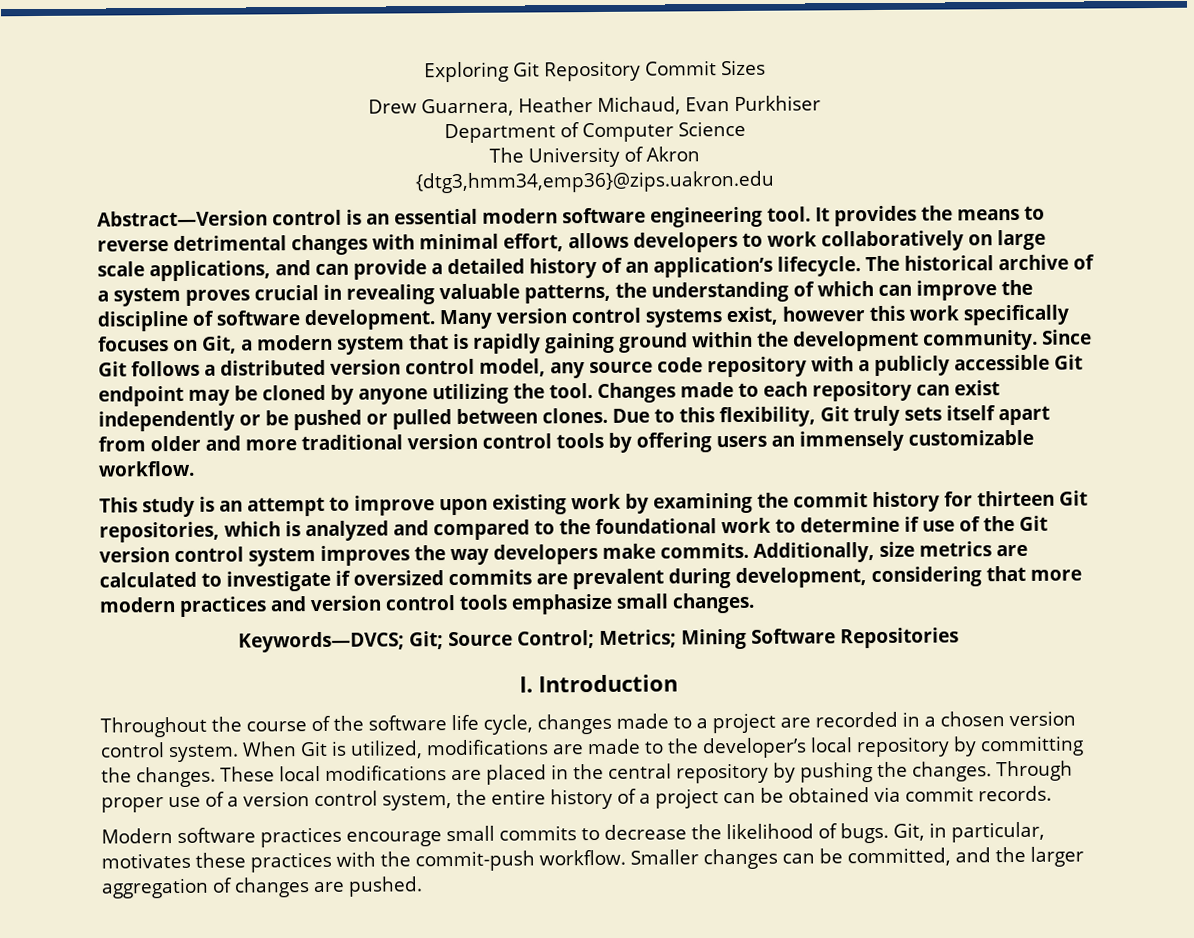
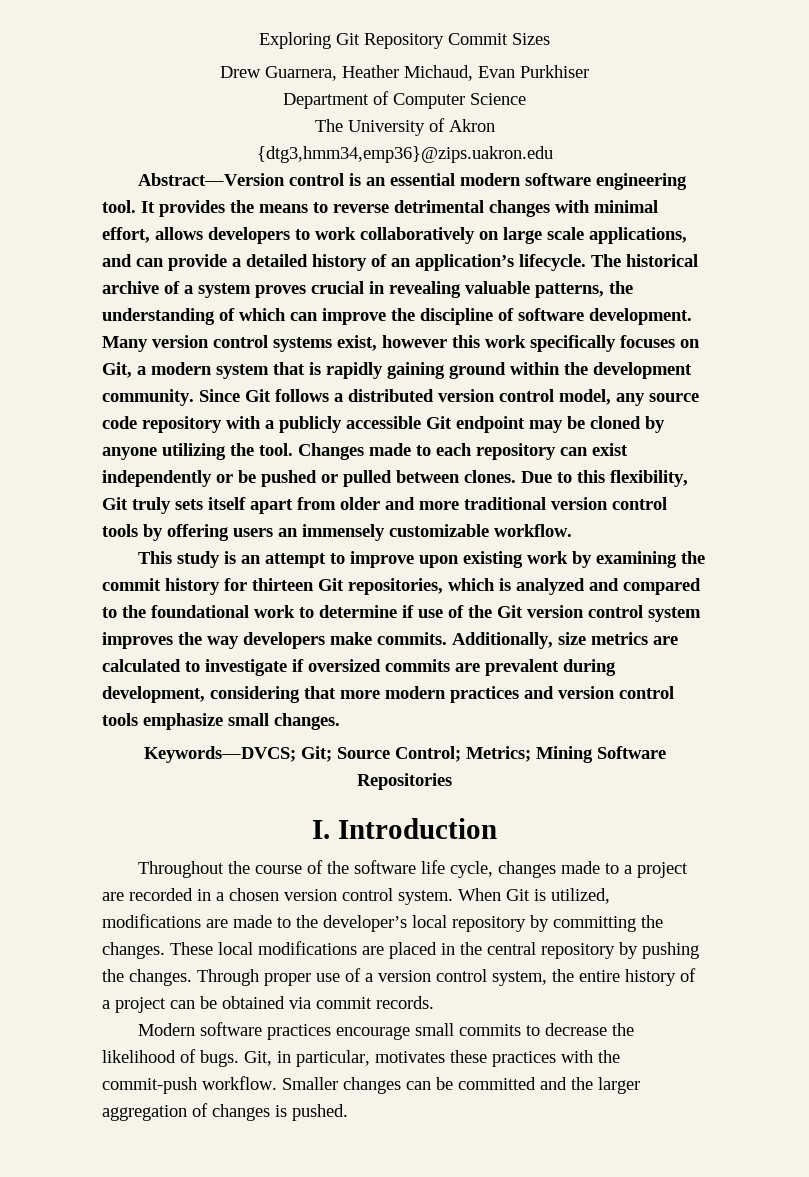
- Smaller changes can be committed, and the larger aggregation of changes are pushed.
+ Smaller changes can be committed and the larger aggregation of changes is pushed.

